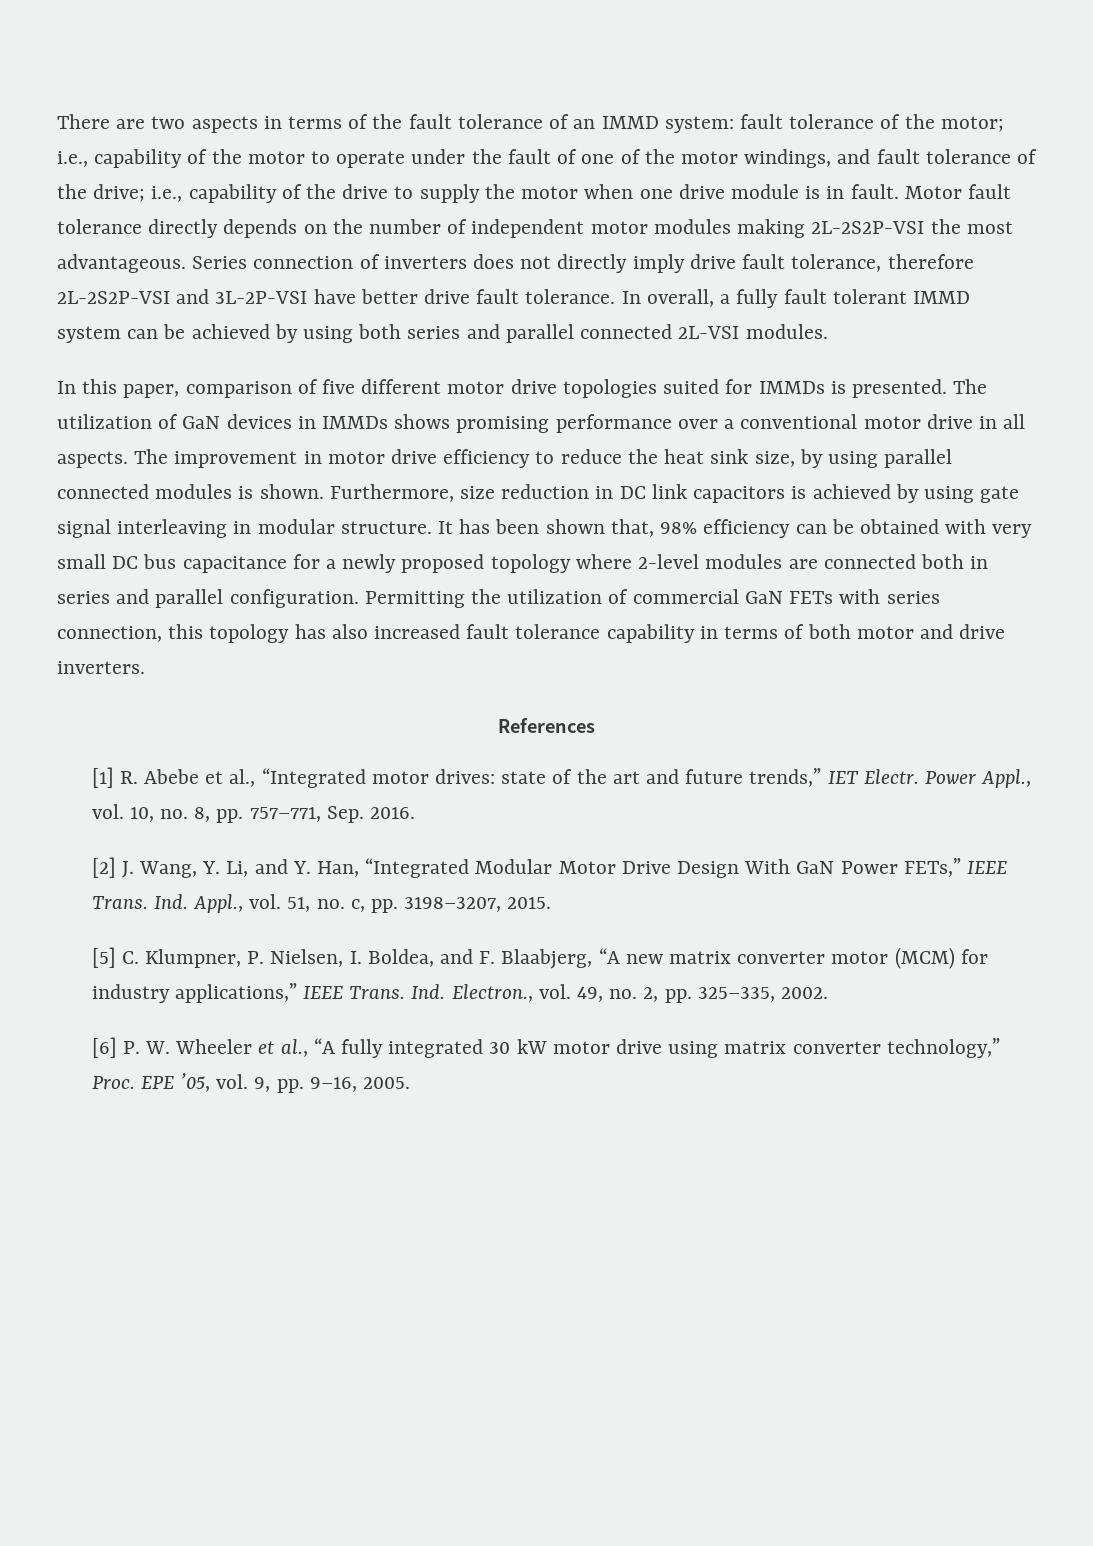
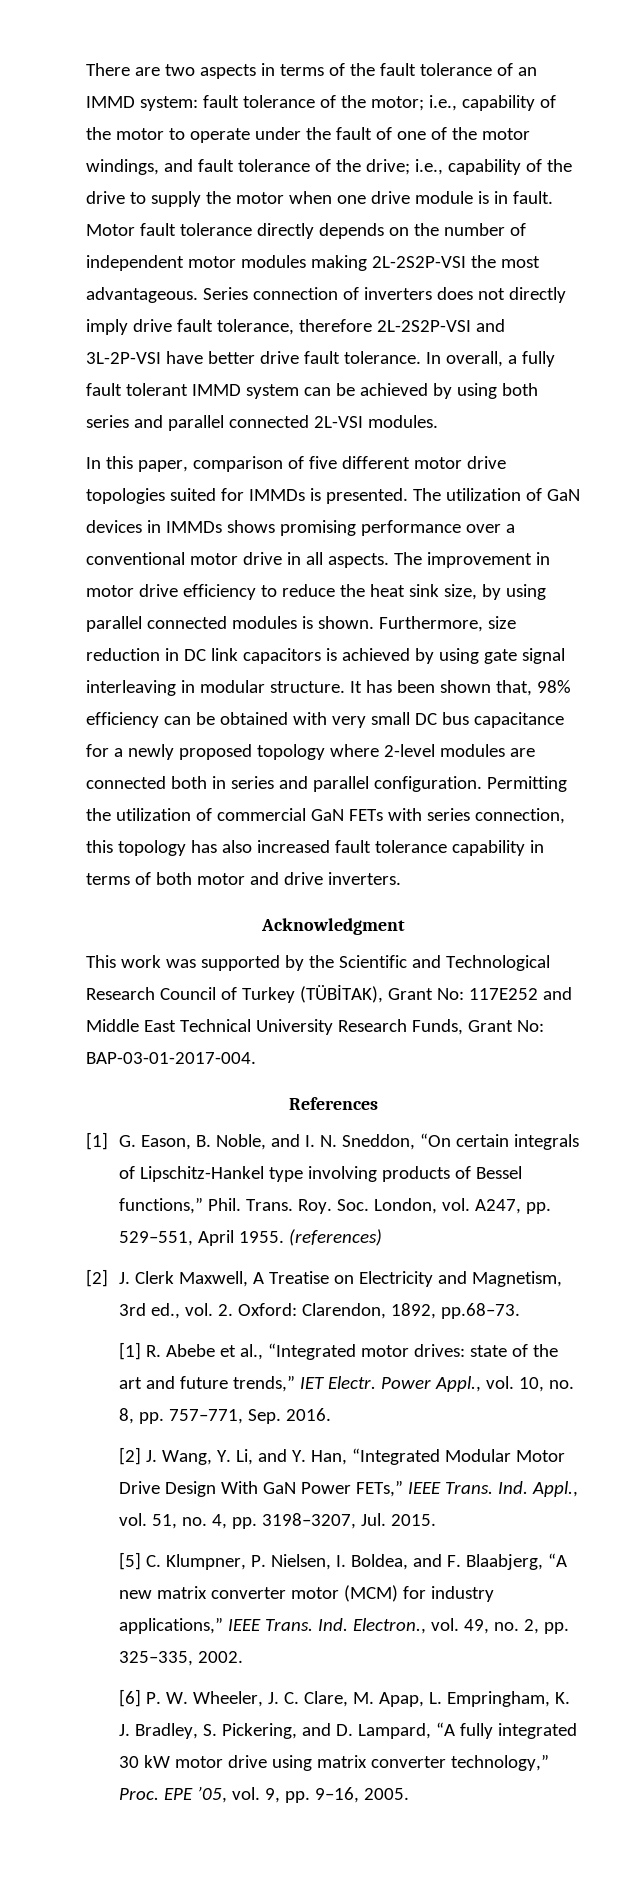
+ Acknowledgment
+ This work was supported by the Scientific and Technological Research Council of Turkey (TÜBİTAK), Grant No: 117E252 and Middle East Technical University Research Funds, Grant No: BAP-03-01-2017-004.
  References
+ [1] G. Eason, B. Noble, and I. N. Sneddon, “On certain integrals of Lipschitz-Hankel type involving products of Bessel functions,” Phil. Trans. Roy. Soc. London, vol. A247, pp. 529–551, April 1955. (references)
+ [2] J. Clerk Maxwell, A Treatise on Electricity and Magnetism, 3rd ed., vol. 2. Oxford: Clarendon, 1892, pp.68–73.
- Ind. Appl., vol. 51, no. c, pp. 3198–3207, 2015.
+ Ind. Appl., vol. 51, no. 4, pp. 3198–3207, Jul. 2015.
- [6] P. W. Wheeler et al., “A fully integrated 30 kW motor drive using matrix converter technology,” Proc.
+ [6] P. W. Wheeler, J. C. Clare, M. Apap, L. Empringham, K. J. Bradley, S. Pickering, and D. Lampard, “A fully integrated 30 kW motor drive using matrix converter technology,” Proc.

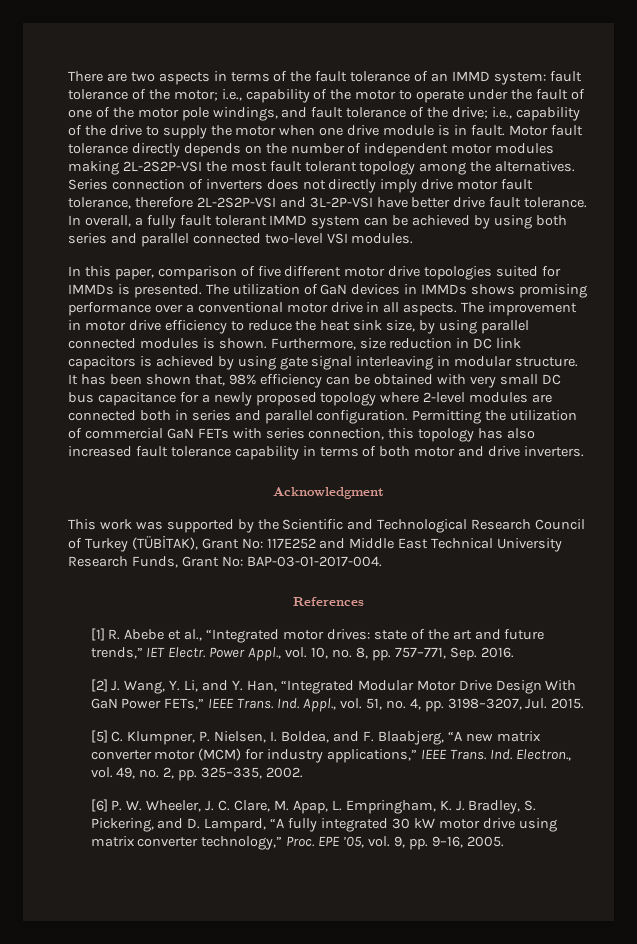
- There are two aspects in terms of the fault tolerance of an IMMD system: fault tolerance of the motor; i.e., capability of the motor to operate under the fault of one of the motor windings, and fault tolerance of the drive; i.e., capability of the drive to supply the motor when one drive module is in fault.
+ There are two aspects in terms of the fault tolerance of an IMMD system: fault tolerance of the motor; i.e., capability of the motor to operate under the fault of one of the motor pole windings, and fault tolerance of the drive; i.e., capability of the drive to supply the motor when one drive module is in fault.
- Motor fault tolerance directly depends on the number of independent motor modules making 2L-2S2P-VSI the most advantageous.
+ Motor fault tolerance directly depends on the number of independent motor modules making 2L-2S2P-VSI the most fault tolerant topology among the alternatives.
- Series connection of inverters does not directly imply drive fault tolerance, therefore 2L-2S2P-VSI and 3L-2P-VSI have better drive fault tolerance.
+ Series connection of inverters does not directly imply drive motor fault tolerance, therefore 2L-2S2P-VSI and 3L-2P-VSI have better drive fault tolerance.
- In overall, a fully fault tolerant IMMD system can be achieved by using both series and parallel connected 2L-VSI modules.
+ In overall, a fully fault tolerant IMMD system can be achieved by using both series and parallel connected two-level VSI modules.
- [1] G. Eason, B. Noble, and I. N. Sneddon, “On certain integrals of Lipschitz-Hankel type involving products of Bessel functions,” Phil. Trans. Roy. Soc. London, vol. A247, pp. 529–551, April 1955. (references)
- [2] J. Clerk Maxwell, A Treatise on Electricity and Magnetism, 3rd ed., vol. 2. Oxford: Clarendon, 1892, pp.68–73.

